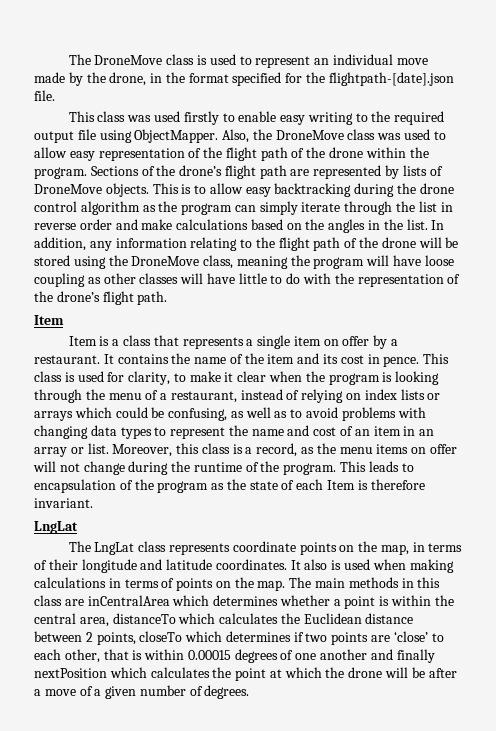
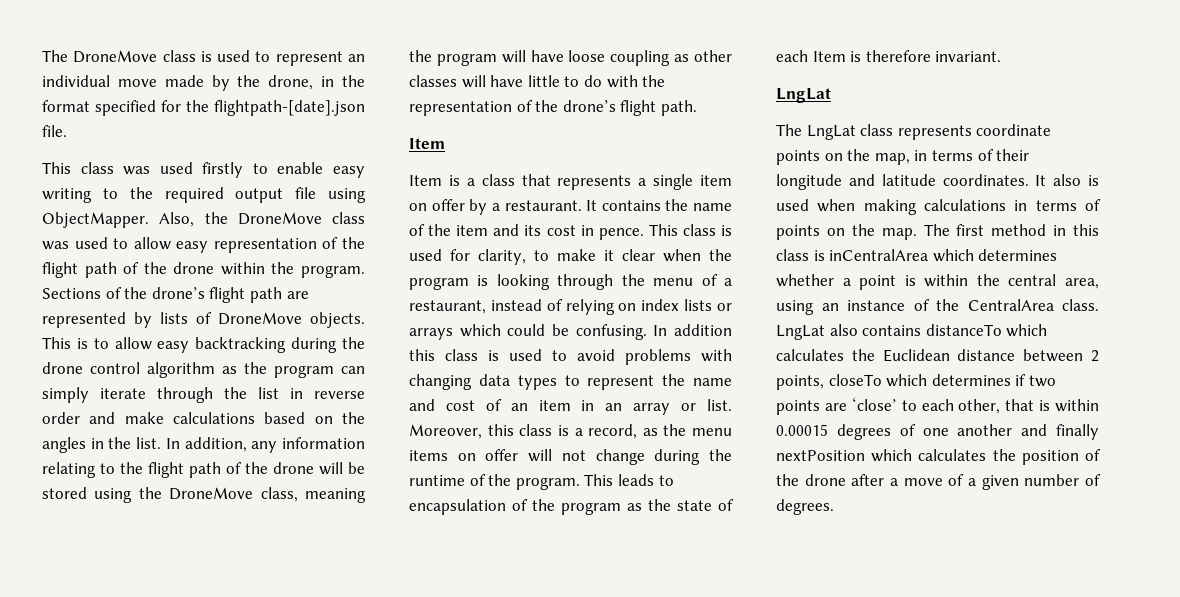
- This class is used for clarity, to make it clear when the program is looking through the menu of a restaurant, instead of relying on index lists or arrays which could be confusing, as well as to avoid problems with changing data types to represent the name and cost of an item in an array or list.
+ This class is used for clarity, to make it clear when the program is looking through the menu of a restaurant, instead of relying on index lists or arrays which could be confusing. In addition this class is used to avoid problems with changing data types to represent the name and cost of an item in an array or list.
- The main methods in this class are inCentralArea which determines whether a point is within the central area, distanceTo which calculates the Euclidean distance between 2 points, closeTo which determines if two points are ‘close’ to each other, that is within 0.00015 degrees of one another and finally nextPosition which calculates the point at which the drone will be after a move of a given number of degrees.
+ The first method in this class is inCentralArea which determines whether a point is within the central area, using an instance of the CentralArea class. LngLat also contains distanceTo which calculates the Euclidean distance between 2 points, closeTo which determines if two points are ‘close’ to each other, that is within 0.00015 degrees of one another and finally nextPosition which calculates the position of the drone after a move of a given number of degrees.

